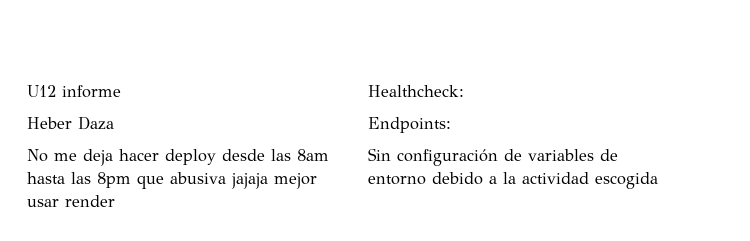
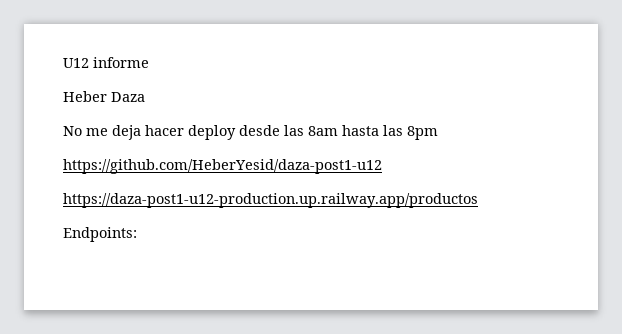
- No me deja hacer deploy desde las 8am hasta las 8pm que abusiva jajaja mejor usar render
- Healthcheck:
+ No me deja hacer deploy desde las 8am hasta las 8pm
+ https://github.com/HeberYesid/daza-post1-u12
+ https://daza-post1-u12-production.up.railway.app/productos
  Endpoints:
- Sin configuración de variables de entorno debido a la actividad escogida

